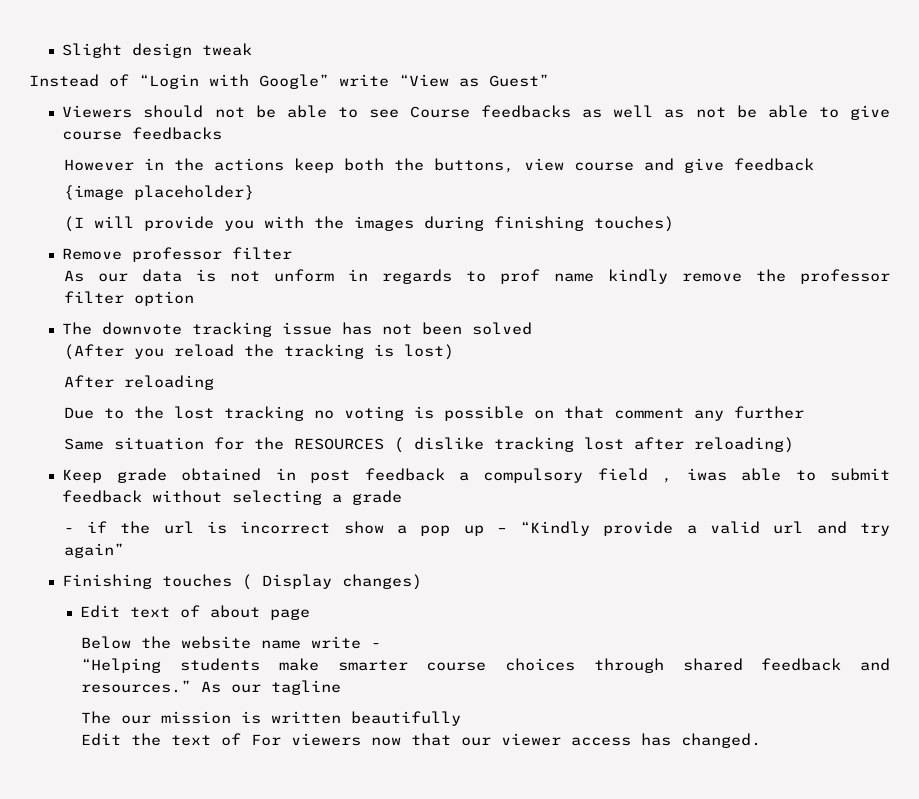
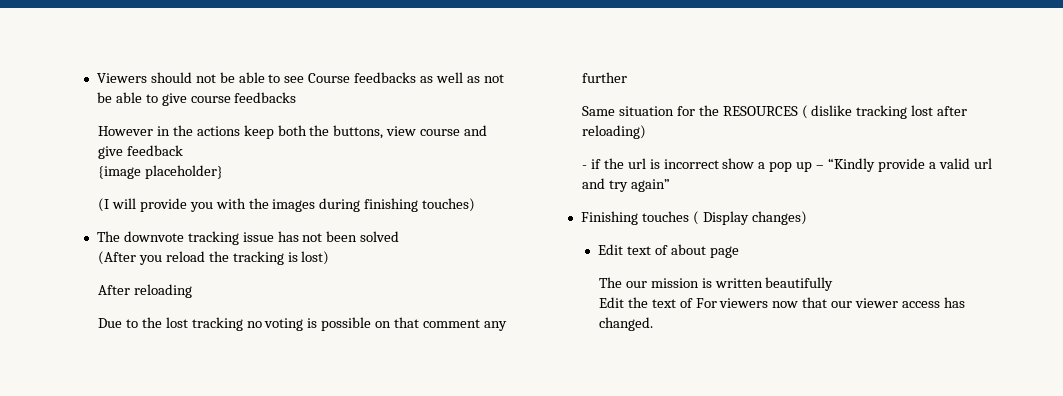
- Slight design tweak
- Instead of “Login with Google” write “View as Guest”
- Remove professor filter
- As our data is not unform in regards to prof name kindly remove the professor filter option
- Keep grade obtained in post feedback a compulsory field , iwas able to submit feedback without selecting a grade
- Below the website name write -
- “Helping students make smarter course choices through shared feedback and resources.” As our tagline

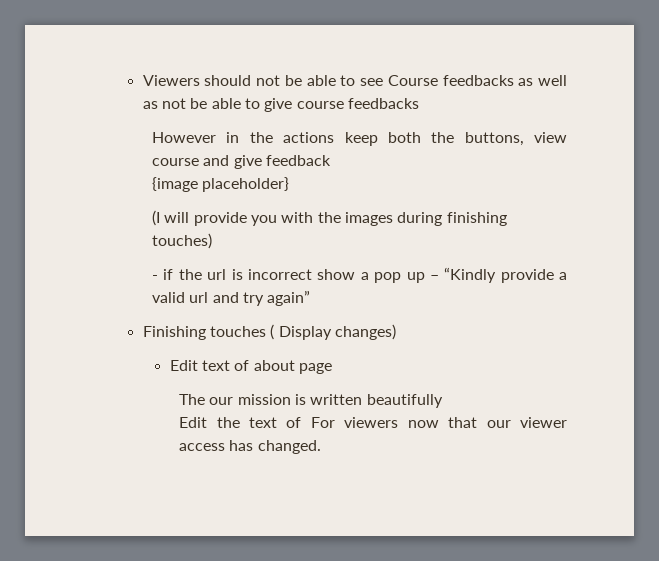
- The downvote tracking issue has not been solved
- (After you reload the tracking is lost)
- After reloading
- Due to the lost tracking no voting is possible on that comment any further
- Same situation for the RESOURCES ( dislike tracking lost after reloading)

